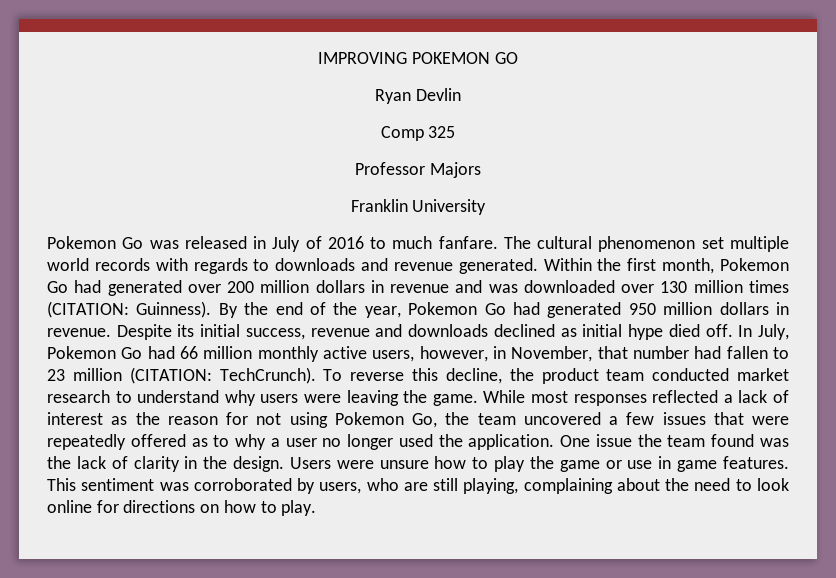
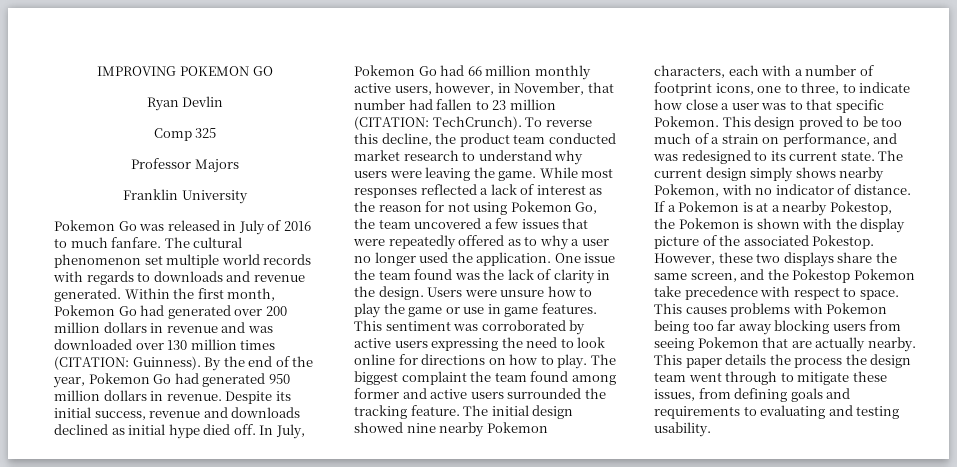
- This sentiment was corroborated by users, who are still playing, complaining about the need to look online for directions on how to play.
+ This sentiment was corroborated by active users expressing the need to look online for directions on how to play.
+ The biggest complaint the team found among former and active users surrounded the tracking feature. The initial design showed nine nearby Pokemon characters, each with a number of footprint icons, one to three, to indicate how close a user was to that specific Pokemon. This design proved to be too much of a strain on performance, and was redesigned to its current state. The current design simply shows nearby Pokemon, with no indicator of distance. If a Pokemon is at a nearby Pokestop, the Pokemon is shown with the display picture of the associated Pokestop. However, these two displays share the same screen, and the Pokestop Pokemon take precedence with respect to space. This causes problems with Pokemon being too far away blocking users from seeing Pokemon that are actually nearby. This paper details the process the design team went through to mitigate these issues, from defining goals and requirements to evaluating and testing usability.

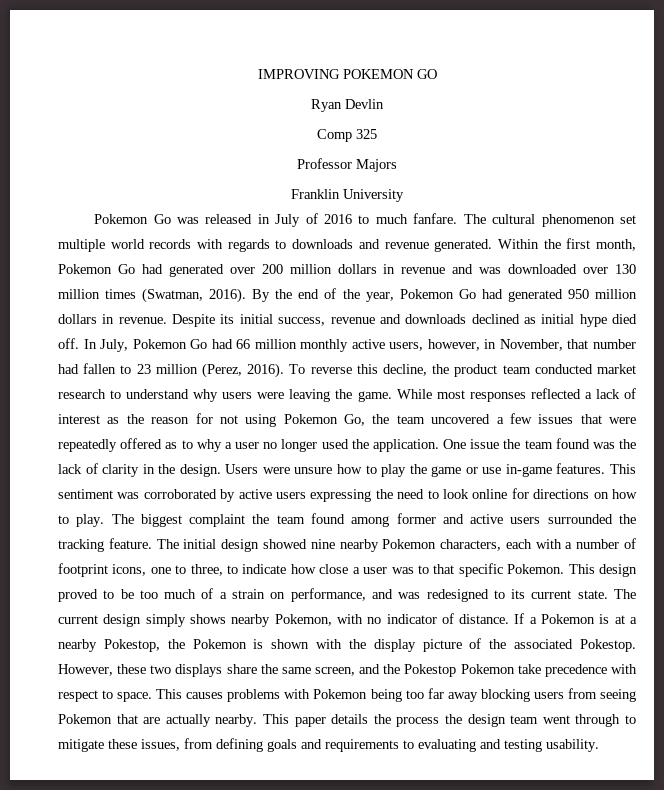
- Within the first month, Pokemon Go had generated over 200 million dollars in revenue and was downloaded over 130 million times (CITATION: Guinness).
+ Within the first month, Pokemon Go had generated over 200 million dollars in revenue and was downloaded over 130 million times (Swatman, 2016).
- In July, Pokemon Go had 66 million monthly active users, however, in November, that number had fallen to 23 million (CITATION: TechCrunch).
+ In July, Pokemon Go had 66 million monthly active users, however, in November, that number had fallen to 23 million (Perez, 2016).
- Users were unsure how to play the game or use in game features.
+ Users were unsure how to play the game or use in-game features.

